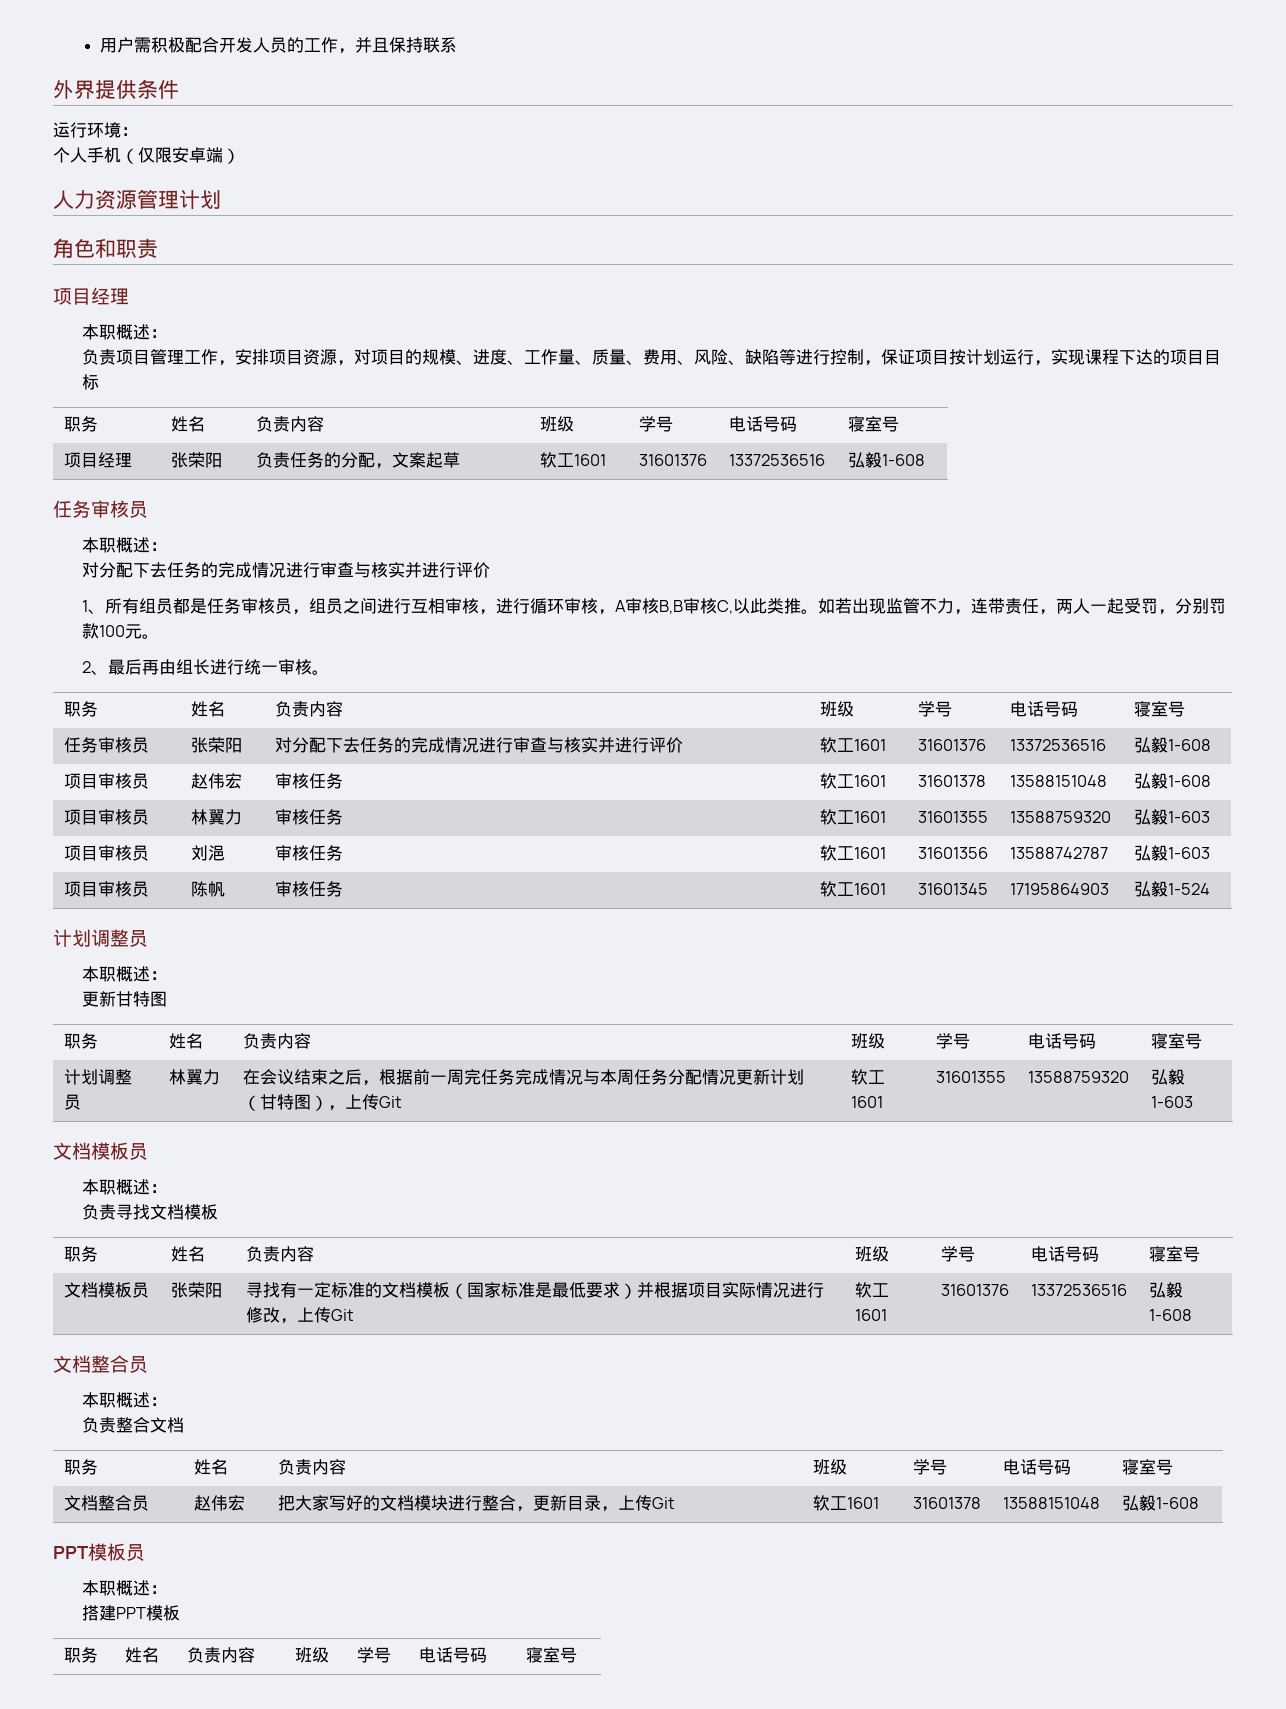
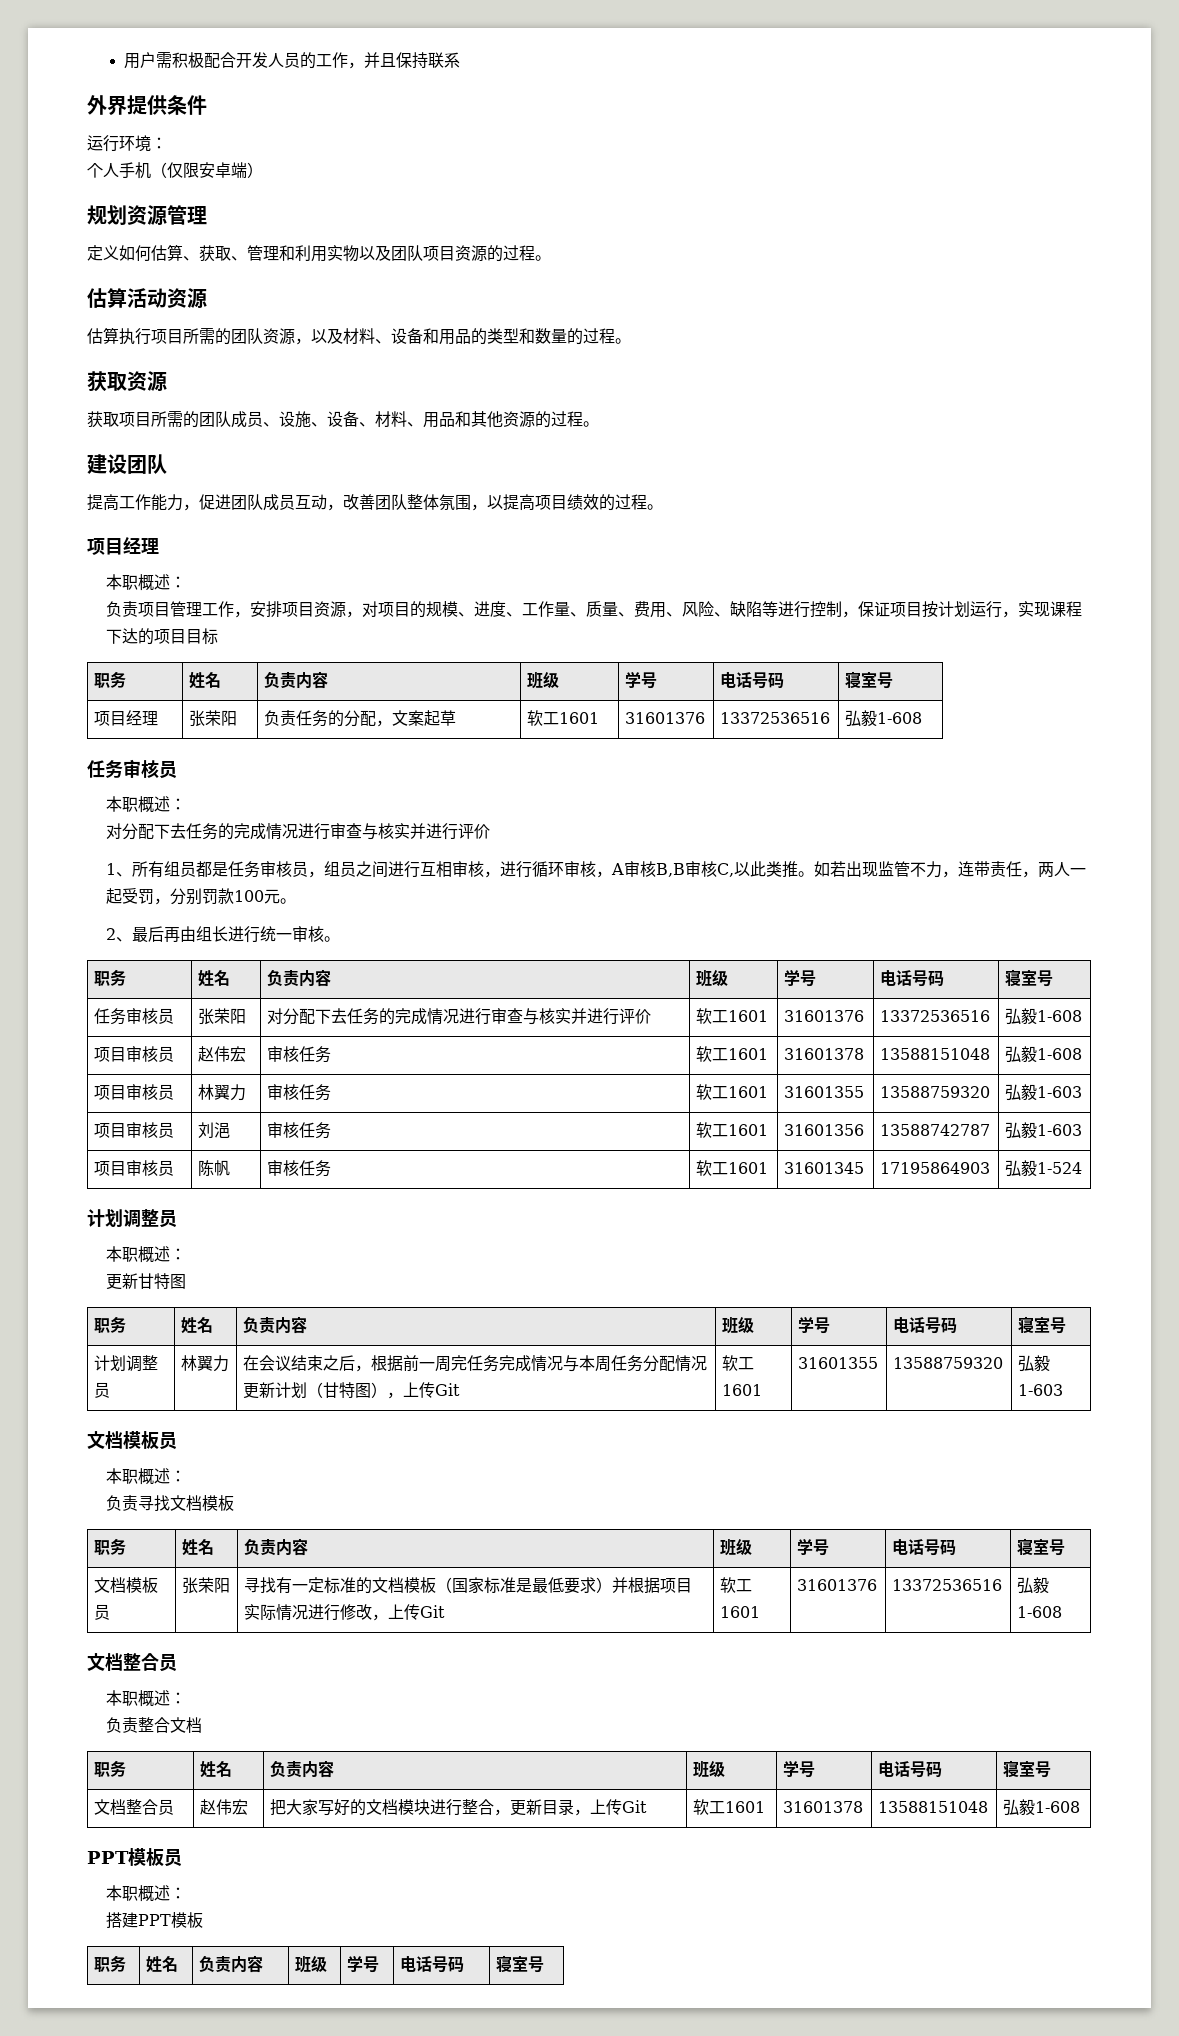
- 人力资源管理计划
- 角色和职责
+ 规划资源管理
+ 定义如何估算、获取、管理和利用实物以及团队项目资源的过程。
+ 估算活动资源
+ 估算执行项目所需的团队资源，以及材料、设备和用品的类型和数量的过程。
+ 获取资源
+ 获取项目所需的团队成员、设施、设备、材料、用品和其他资源的过程。
+ 建设团队
+ 提高工作能力，促进团队成员互动，改善团队整体氛围，以提高项目绩效的过程。

